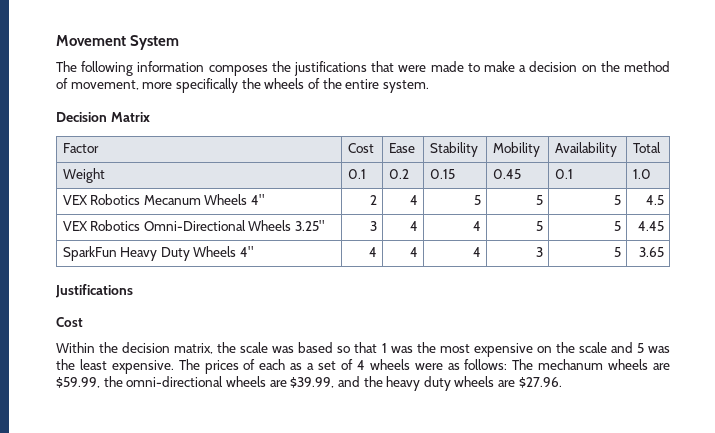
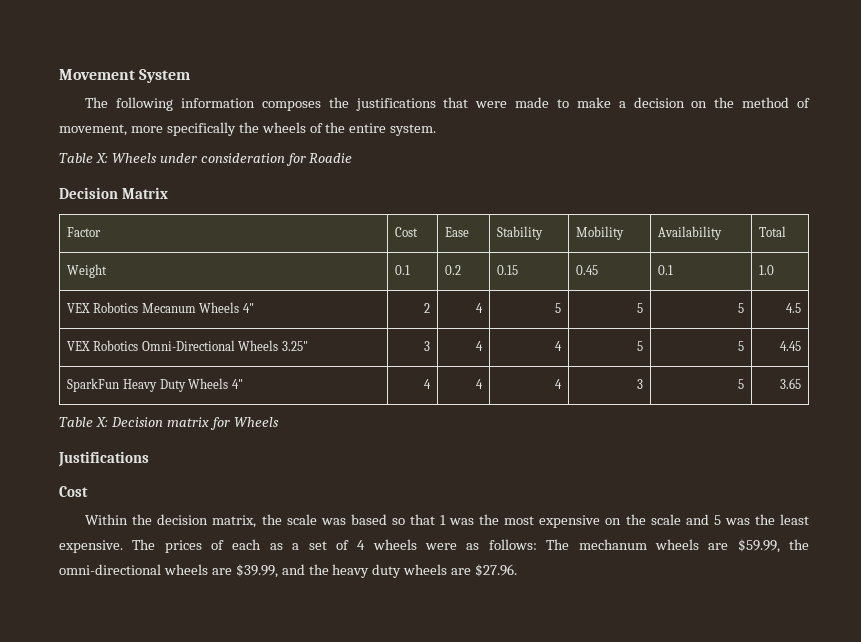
+ Table X: Wheels under consideration for Roadie
+ Table X: Decision matrix for Wheels

